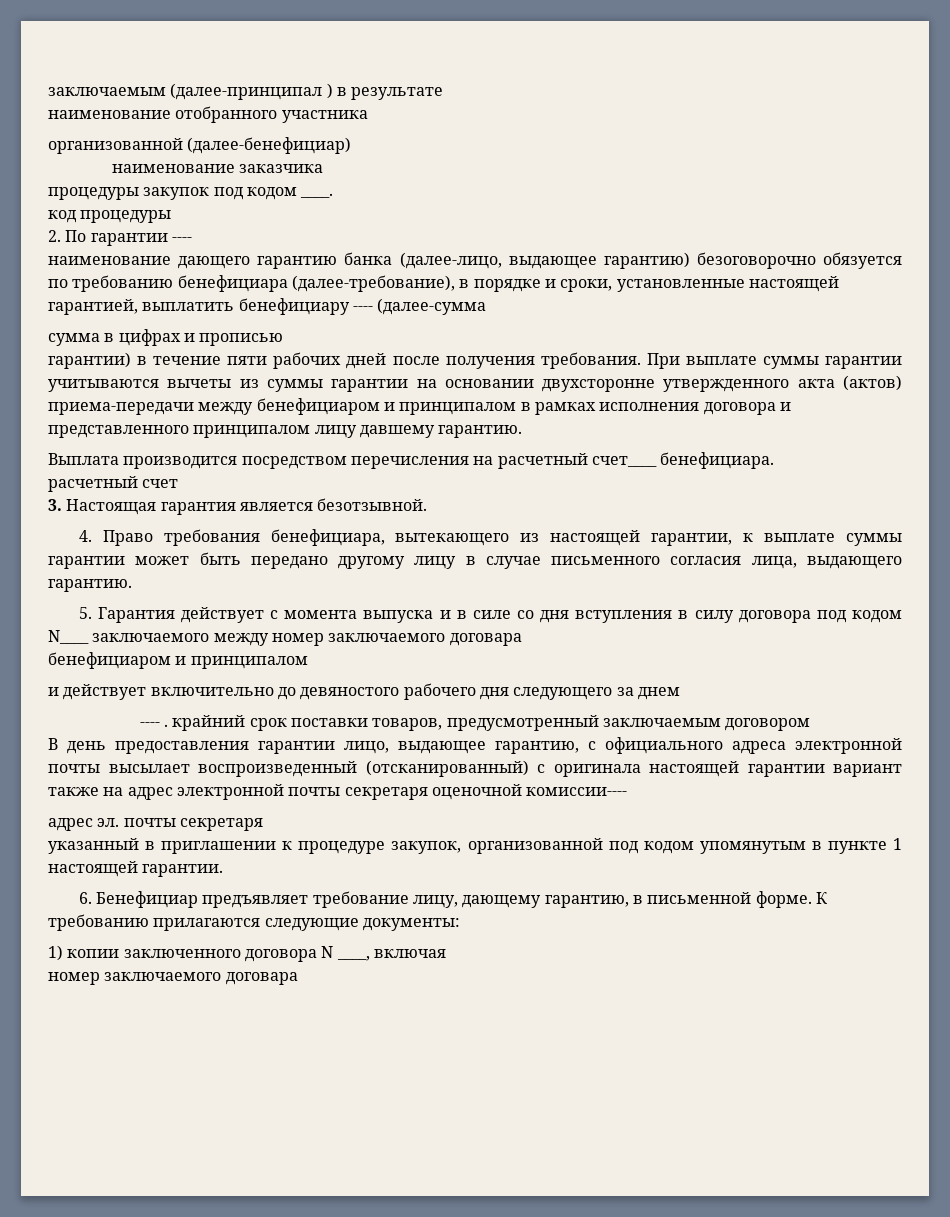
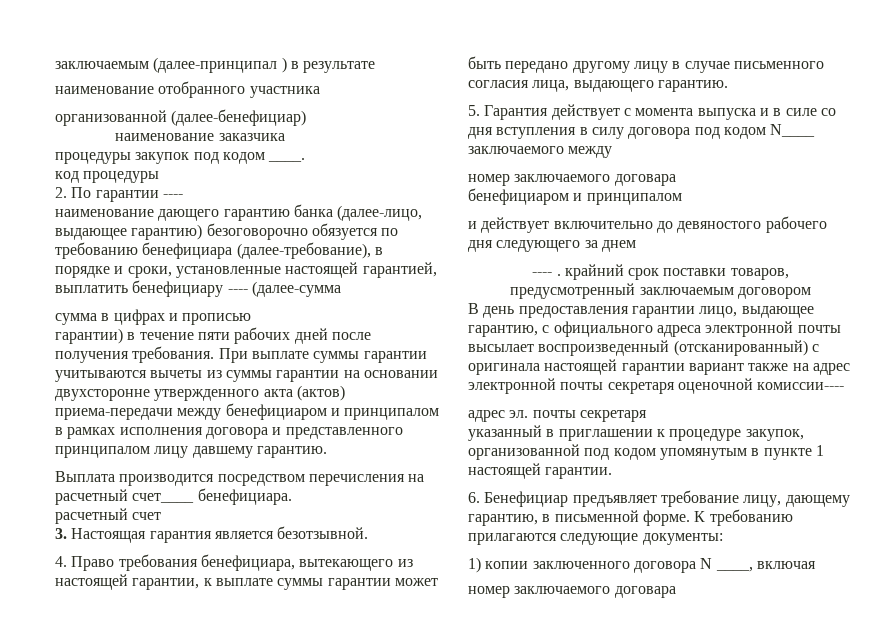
- 5. Гарантия действует с момента выпуска и в силе со дня вступления в силу договора под кодом N____ заключаемого между номер заключаемого договара
+ 5. Гарантия действует с момента выпуска и в силе со дня вступления в силу договора под кодом N____ заключаемого между
+ номер заключаемого договара

